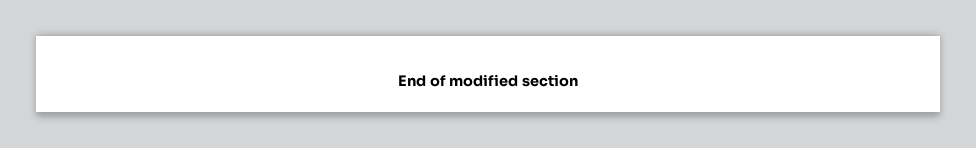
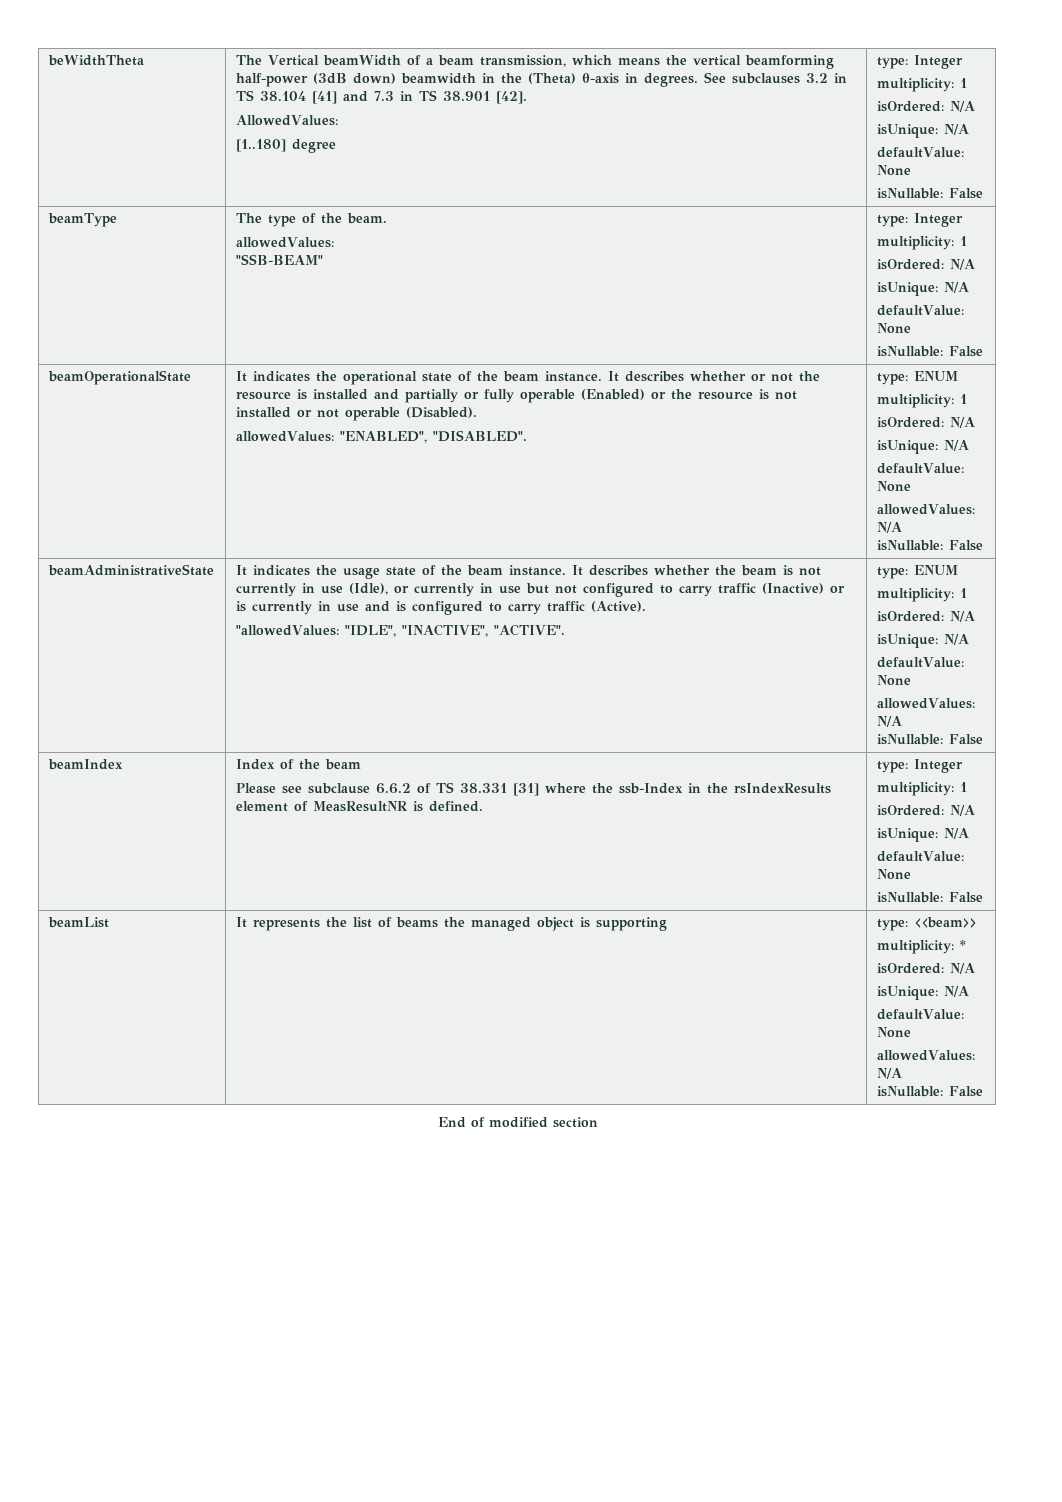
+ beWidthTheta | The Vertical beamWidth of a beam transmission, which means the vertical beamforming half-power (3dB down) beamwidth in the (Theta) θ-axis in degrees. See subclauses 3.2 in TS 38.104 [41] and 7.3 in TS 38.901 [42].
+ AllowedValues:
+ [1..180] degree | type: Integer
+ multiplicity: 1
+ isOrdered: N/A
+ isUnique: N/A
+ defaultValue: None
+ isNullable: False
+ beamType | The type of the beam.
+ allowedValues:
+ "SSB-BEAM" | type: Integer
+ multiplicity: 1
+ isOrdered: N/A
+ isUnique: N/A
+ defaultValue: None
+ isNullable: False
+ beamOperationalState | It indicates the operational state of the beam instance. It describes whether or not the resource is installed and partially or fully operable (Enabled) or the resource is not installed or not operable (Disabled).
+ allowedValues: "ENABLED", "DISABLED". | type: ENUM
+ multiplicity: 1
+ isOrdered: N/A
+ isUnique: N/A
+ defaultValue: None
+ allowedValues: N/A
+ isNullable: False
+ beamAdministrativeState | It indicates the usage state of the beam instance. It describes whether the beam is not currently in use (Idle), or currently in use but not configured to carry traffic (Inactive) or is currently in use and is configured to carry traffic (Active).
+ "allowedValues: "IDLE", "INACTIVE", "ACTIVE". | type: ENUM
+ multiplicity: 1
+ isOrdered: N/A
+ isUnique: N/A
+ defaultValue: None
+ allowedValues: N/A
+ isNullable: False
+ beamIndex | Index of the beam
+ Please see subclause 6.6.2 of TS 38.331 [31] where the ssb-Index in the rsIndexResults element of MeasResultNR is defined. | type: Integer
+ multiplicity: 1
+ isOrdered: N/A
+ isUnique: N/A
+ defaultValue: None
+ isNullable: False
+ beamList | It represents the list of beams the managed object is supporting | type: <<beam>>
+ multiplicity: *
+ isOrdered: N/A
+ isUnique: N/A
+ defaultValue: None
+ allowedValues: N/A
+ isNullable: False

